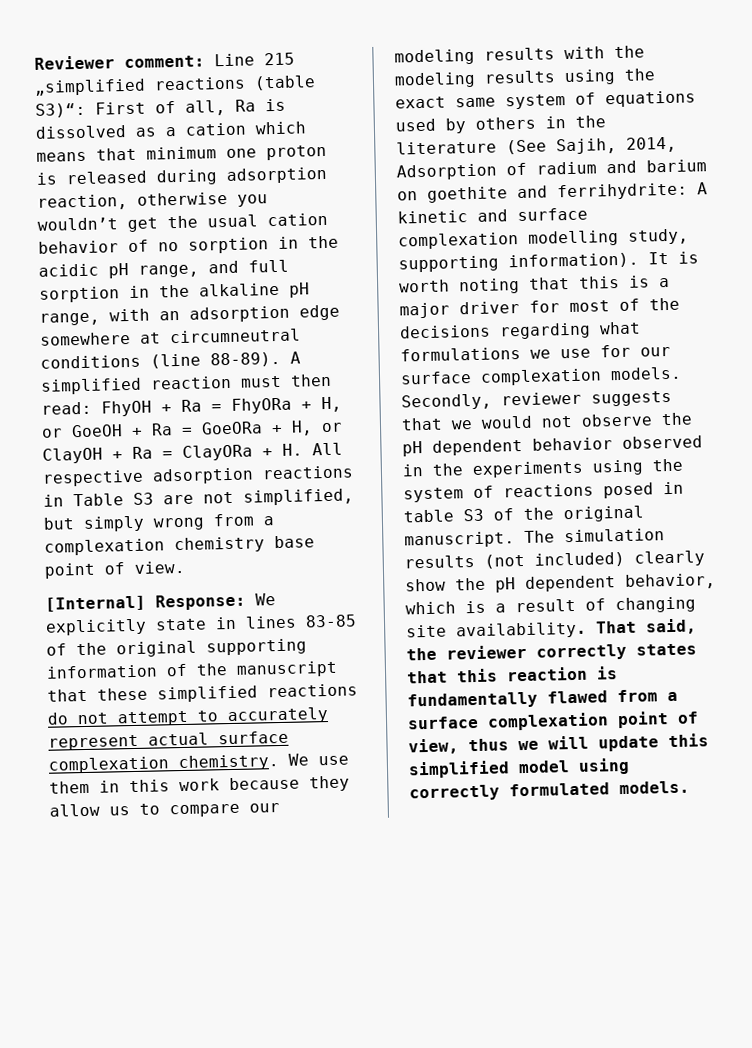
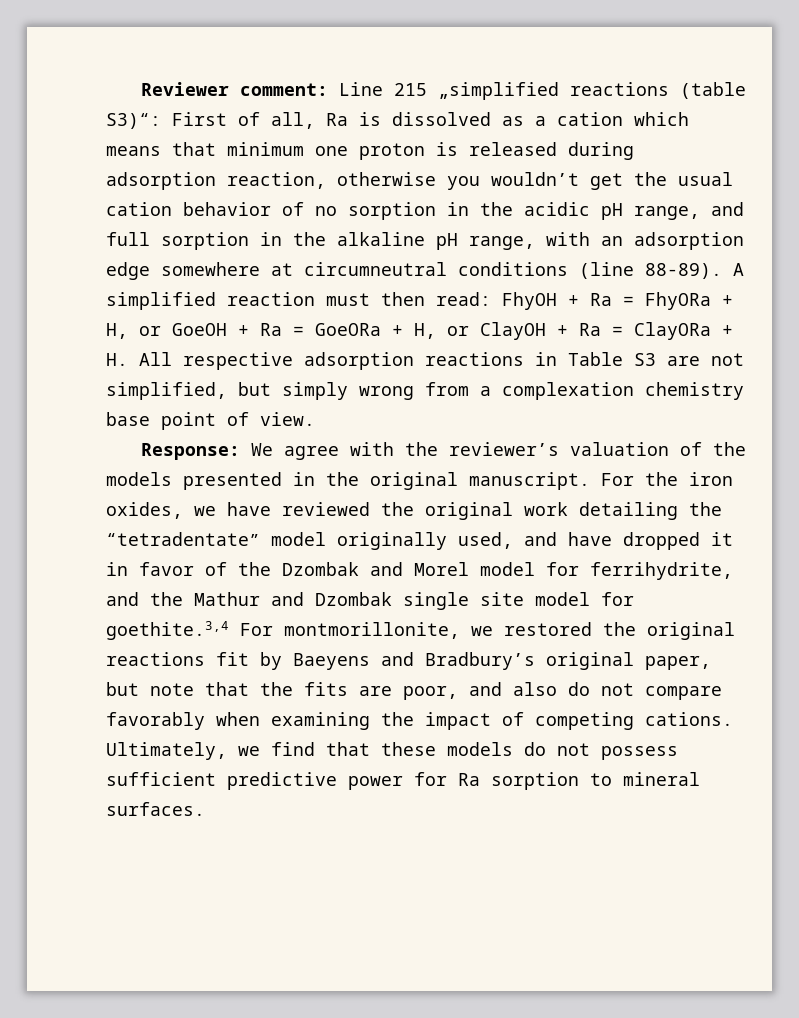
- [Internal] Response: We explicitly state in lines 83-85 of the original supporting information of the manuscript that these simplified reactions do not attempt to accurately represent actual surface complexation chemistry. We use them in this work because they allow us to compare our modeling results with the modeling results using the exact same system of equations used by others in the literature (See Sajih, 2014, Adsorption of radium and barium on goethite and ferrihydrite: A kinetic and surface complexation modelling study, supporting information). It is worth noting that this is a major driver for most of the decisions regarding what formulations we use for our surface complexation models. Secondly, reviewer suggests that we would not observe the pH dependent behavior observed in the experiments using the system of reactions posed in table S3 of the original manuscript. The simulation results (not included) clearly show the pH dependent behavior, which is a result of changing site availability. That said, the reviewer correctly states that this reaction is fundamentally flawed from a surface complexation point of view, thus we will update this simplified model using correctly formulated models.
+ Response: We agree with the reviewer’s valuation of the models presented in the original manuscript. For the iron oxides, we have reviewed the original work detailing the “tetradentate” model originally used, and have dropped it in favor of the Dzombak and Morel model for ferrihydrite, and the Mathur and Dzombak single site model for goethite.3,4 For montmorillonite, we restored the original reactions fit by Baeyens and Bradbury’s original paper, but note that the fits are poor, and also do not compare favorably when examining the impact of competing cations. Ultimately, we find that these models do not possess sufficient predictive power for Ra sorption to mineral surfaces.

